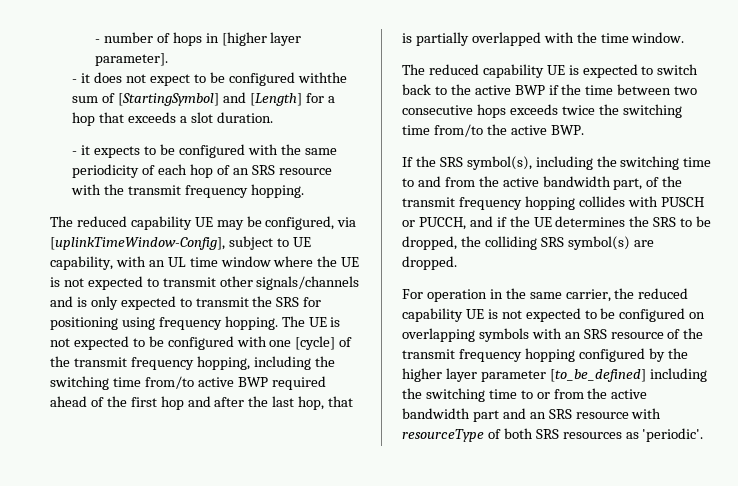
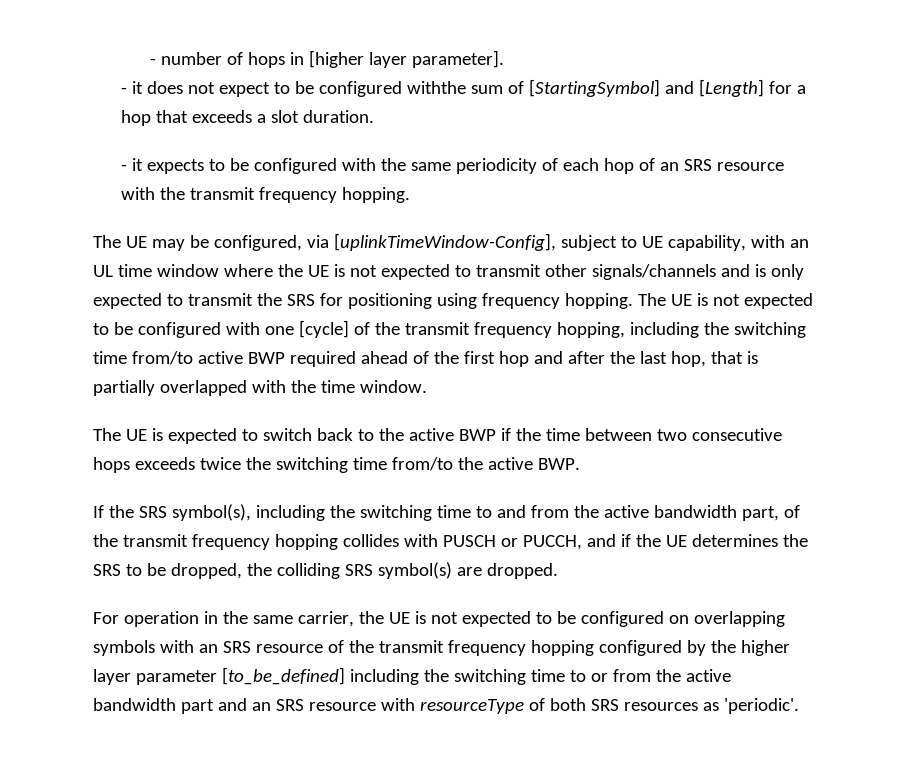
- The reduced capability UE may be configured, via [uplinkTimeWindow-Config], subject to UE capability, with an UL time window where the UE is not expected to transmit other signals/channels and is only expected to transmit the SRS for positioning using frequency hopping.
+ The UE may be configured, via [uplinkTimeWindow-Config], subject to UE capability, with an UL time window where the UE is not expected to transmit other signals/channels and is only expected to transmit the SRS for positioning using frequency hopping.
- The reduced capability UE is expected to switch back to the active BWP if the time between two consecutive hops exceeds twice the switching time from/to the active BWP.
+ The UE is expected to switch back to the active BWP if the time between two consecutive hops exceeds twice the switching time from/to the active BWP.
- For operation in the same carrier, the reduced capability UE is not expected to be configured on overlapping symbols with an SRS resource of the transmit frequency hopping configured by the higher layer parameter [to_be_defined] including the switching time to or from the active bandwidth part and an SRS resource with resourceType of both SRS resources as 'periodic'.
+ For operation in the same carrier, the UE is not expected to be configured on overlapping symbols with an SRS resource of the transmit frequency hopping configured by the higher layer parameter [to_be_defined] including the switching time to or from the active bandwidth part and an SRS resource with resourceType of both SRS resources as 'periodic'.

